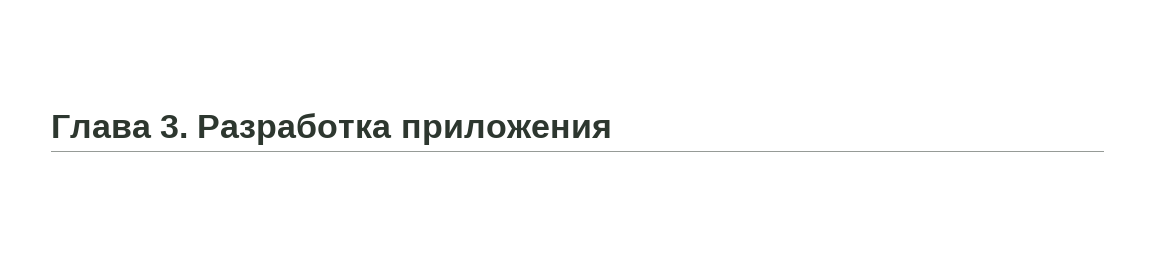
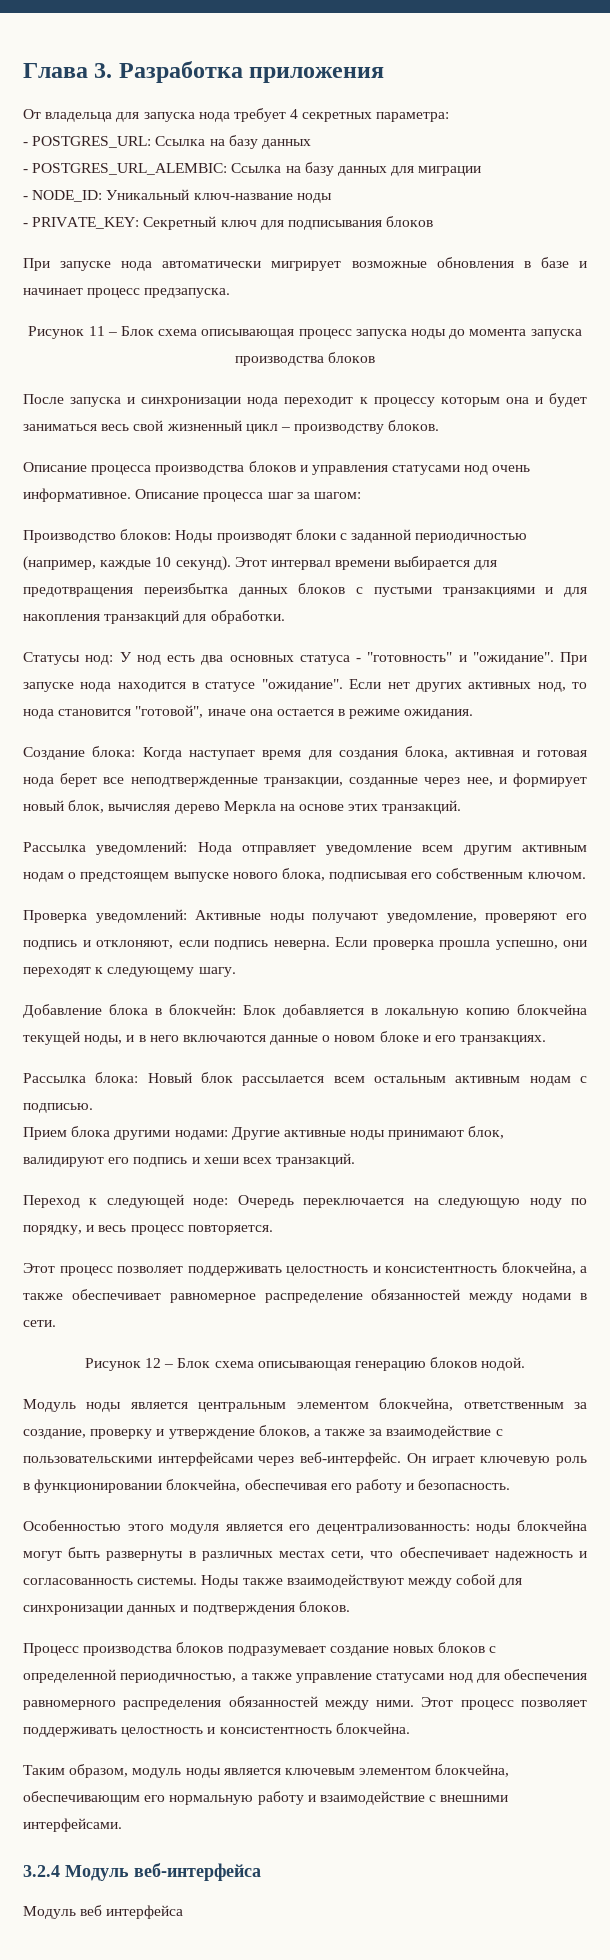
+ От владельца для запуска нода требует 4 секретных параметра:
+ - POSTGRES_URL: Ссылка на базу данных
+ - POSTGRES_URL_ALEMBIC: Ссылка на базу данных для миграции
+ - NODE_ID: Уникальный ключ-название ноды
+ - PRIVATE_KEY: Секретный ключ для подписывания блоков
+ При запуске нода автоматически мигрирует возможные обновления в базе и начинает процесс предзапуска.
+ Рисунок 11 – Блок схема описывающая процесс запуска ноды до момента запуска производства блоков
+ После запуска и синхронизации нода переходит к процессу которым она и будет заниматься весь свой жизненный цикл – производству блоков.
+ Описание процесса производства блоков и управления статусами нод очень информативное. Описание процесса шаг за шагом:
+ Производство блоков: Ноды производят блоки с заданной периодичностью (например, каждые 10 секунд). Этот интервал времени выбирается для предотвращения переизбытка данных блоков с пустыми транзакциями и для накопления транзакций для обработки.
+ Статусы нод: У нод есть два основных статуса - "готовность" и "ожидание". При запуске нода находится в статусе "ожидание". Если нет других активных нод, то нода становится "готовой", иначе она остается в режиме ожидания.
+ Создание блока: Когда наступает время для создания блока, активная и готовая нода берет все неподтвержденные транзакции, созданные через нее, и формирует новый блок, вычисляя дерево Меркла на основе этих транзакций.
+ Рассылка уведомлений: Нода отправляет уведомление всем другим активным нодам о предстоящем выпуске нового блока, подписывая его собственным ключом.
+ Проверка уведомлений: Активные ноды получают уведомление, проверяют его подпись и отклоняют, если подпись неверна. Если проверка прошла успешно, они переходят к следующему шагу.
+ Добавление блока в блокчейн: Блок добавляется в локальную копию блокчейна текущей ноды, и в него включаются данные о новом блоке и его транзакциях.
+ Рассылка блока: Новый блок рассылается всем остальным активным нодам с подписью.
+ Прием блока другими нодами: Другие активные ноды принимают блок, валидируют его подпись и хеши всех транзакций.
+ Переход к следующей ноде: Очередь переключается на следующую ноду по порядку, и весь процесс повторяется.
+ Этот процесс позволяет поддерживать целостность и консистентность блокчейна, а также обеспечивает равномерное распределение обязанностей между нодами в сети.
+ Рисунок 12 – Блок схема описывающая генерацию блоков нодой.
+ Модуль ноды является центральным элементом блокчейна, ответственным за создание, проверку и утверждение блоков, а также за взаимодействие с пользовательскими интерфейсами через веб-интерфейс. Он играет ключевую роль в функционировании блокчейна, обеспечивая его работу и безопасность.
+ Особенностью этого модуля является его децентрализованность: ноды блокчейна могут быть развернуты в различных местах сети, что обеспечивает надежность и согласованность системы. Ноды также взаимодействуют между собой для синхронизации данных и подтверждения блоков.
+ Процесс производства блоков подразумевает создание новых блоков с определенной периодичностью, а также управление статусами нод для обеспечения равномерного распределения обязанностей между ними. Этот процесс позволяет поддерживать целостность и консистентность блокчейна.
+ Таким образом, модуль ноды является ключевым элементом блокчейна, обеспечивающим его нормальную работу и взаимодействие с внешними интерфейсами.
+ 3.2.4 Модуль веб-интерфейса
+ Модуль веб интерфейса

